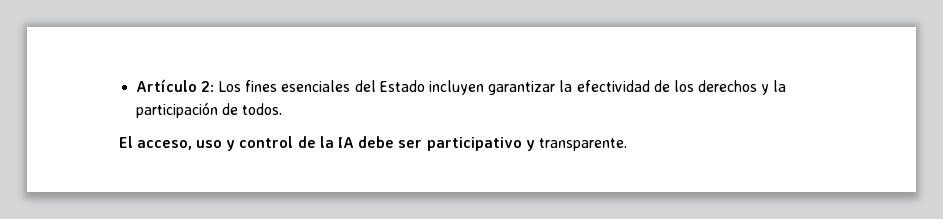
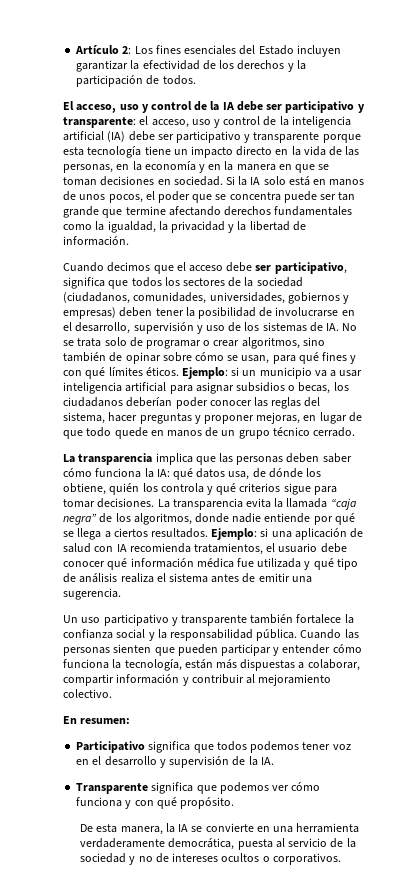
- El acceso, uso y control de la IA debe ser participativo y transparente.
+ El acceso, uso y control de la IA debe ser participativo y transparente: el acceso, uso y control de la inteligencia artificial (IA) debe ser participativo y transparente porque esta tecnología tiene un impacto directo en la vida de las personas, en la economía y en la manera en que se toman decisiones en sociedad. Si la IA solo está en manos de unos pocos, el poder que se concentra puede ser tan grande que termine afectando derechos fundamentales como la igualdad, la privacidad y la libertad de información.
+ Cuando decimos que el acceso debe ser participativo, significa que todos los sectores de la sociedad (ciudadanos, comunidades, universidades, gobiernos y empresas) deben tener la posibilidad de involucrarse en el desarrollo, supervisión y uso de los sistemas de IA. No se trata solo de programar o crear algoritmos, sino también de opinar sobre cómo se usan, para qué fines y con qué límites éticos. Ejemplo: si un municipio va a usar inteligencia artificial para asignar subsidios o becas, los ciudadanos deberían poder conocer las reglas del sistema, hacer preguntas y proponer mejoras, en lugar de que todo quede en manos de un grupo técnico cerrado.
+ La transparencia implica que las personas deben saber cómo funciona la IA: qué datos usa, de dónde los obtiene, quién los controla y qué criterios sigue para tomar decisiones. La transparencia evita la llamada “caja negra” de los algoritmos, donde nadie entiende por qué se llega a ciertos resultados. Ejemplo: si una aplicación de salud con IA recomienda tratamientos, el usuario debe conocer qué información médica fue utilizada y qué tipo de análisis realiza el sistema antes de emitir una sugerencia.
+ Un uso participativo y transparente también fortalece la confianza social y la responsabilidad pública. Cuando las personas sienten que pueden participar y entender cómo funciona la tecnología, están más dispuestas a colaborar, compartir información y contribuir al mejoramiento colectivo.
+ En resumen:
+ Participativo significa que todos podemos tener voz en el desarrollo y supervisión de la IA.
+ Transparente significa que podemos ver cómo funciona y con qué propósito.
+ De esta manera, la IA se convierte en una herramienta verdaderamente democrática, puesta al servicio de la sociedad y no de intereses ocultos o corporativos.

